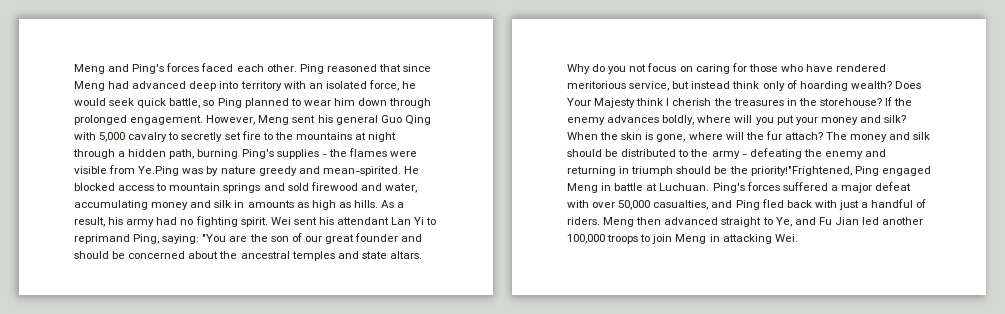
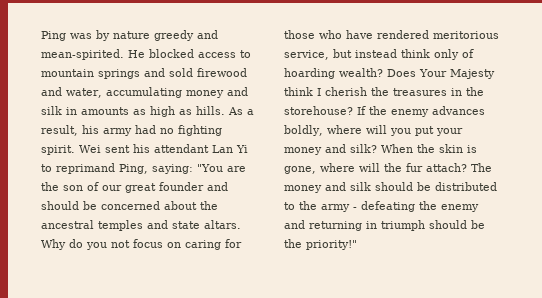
- Meng and Ping's forces faced each other. Ping reasoned that since Meng had advanced deep into territory with an isolated force, he would seek quick battle, so Ping planned to wear him down through prolonged engagement. However, Meng sent his general Guo Qing with 5,000 cavalry to secretly set fire to the mountains at night through a hidden path, burning Ping's supplies - the flames were visible from Ye.Ping was by nature greedy and mean-spirited.
+ Ping was by nature greedy and mean-spirited.
- The money and silk should be distributed to the army - defeating the enemy and returning in triumph should be the priority!"Frightened, Ping engaged Meng in battle at Luchuan. Ping's forces suffered a major defeat with over 50,000 casualties, and Ping fled back with just a handful of riders. Meng then advanced straight to Ye, and Fu Jian led another 100,000 troops to join Meng in attacking Wei.
+ The money and silk should be distributed to the army - defeating the enemy and returning in triumph should be the priority!"

